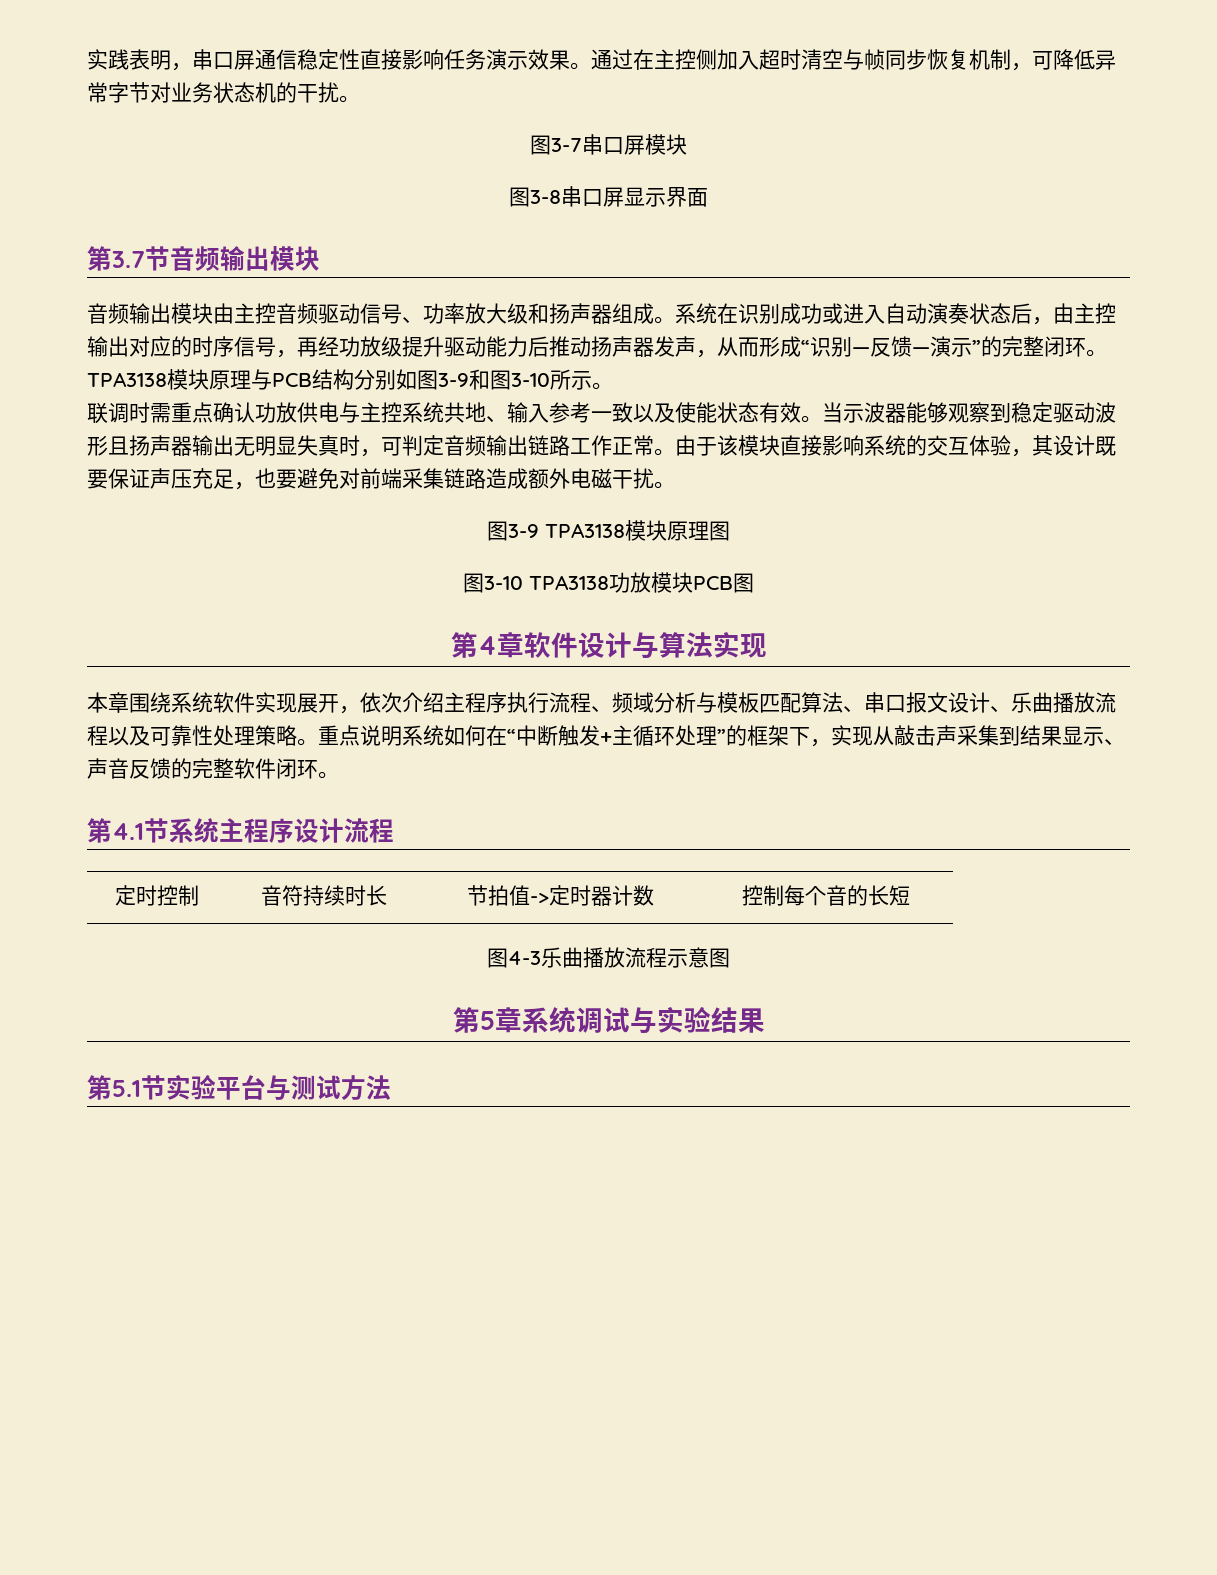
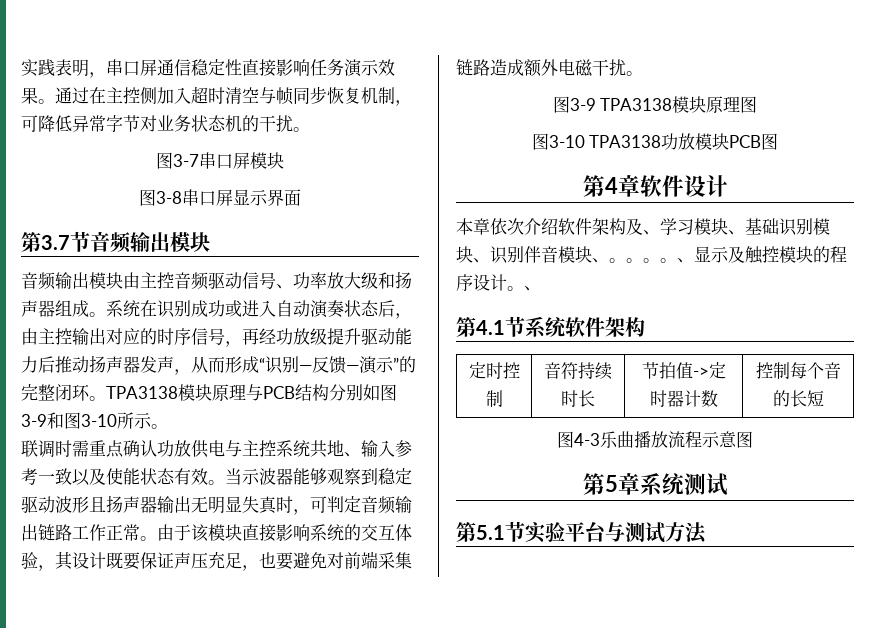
- 第4章软件设计与算法实现
+ 第4章软件设计
- 本章围绕系统软件实现展开，依次介绍主程序执行流程、频域分析与模板匹配算法、串口报文设计、乐曲播放流程以及可靠性处理策略。重点说明系统如何在“中断触发+主循环处理”的框架下，实现从敲击声采集到结果显示、声音反馈的完整软件闭环。
+ 本章依次介绍软件架构及、学习模块、基础识别模块、识别伴音模块、。。。。、显示及触控模块的程序设计。、
- 第4.1节系统主程序设计流程
+ 第4.1节系统软件架构
- 第5章系统调试与实验结果
+ 第5章系统测试

